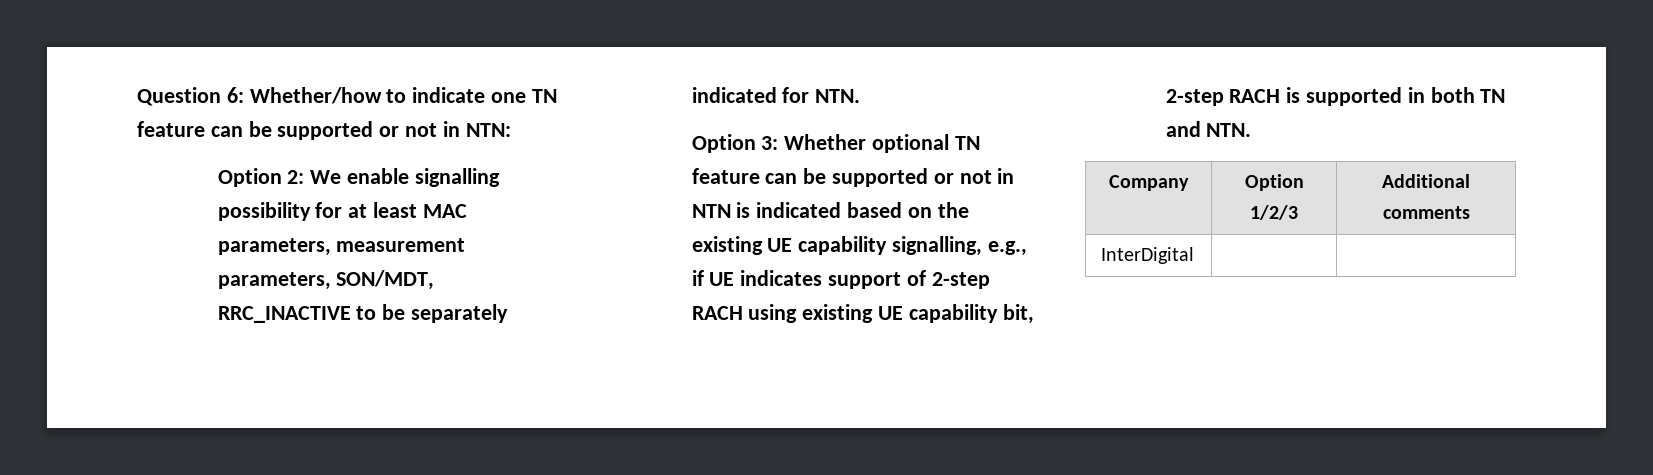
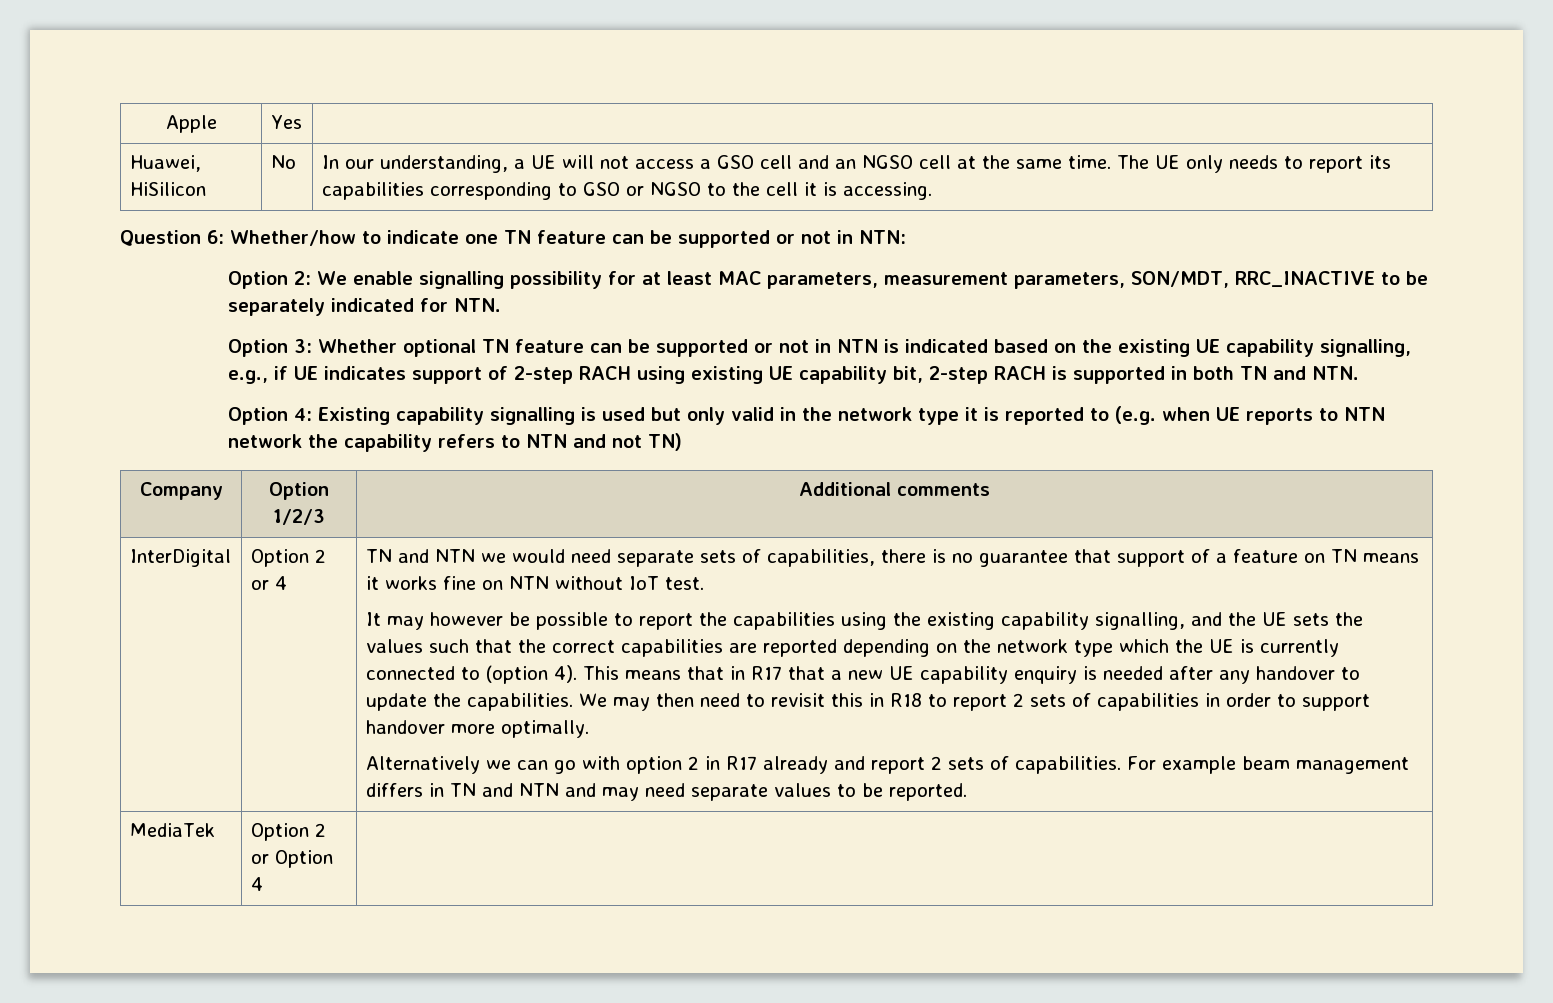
+ Apple | Yes |
+ Huawei, HiSilicon | No | In our understanding, a UE will not access a GSO cell and an NGSO cell at the same time. The UE only needs to report its capabilities corresponding to GSO or NGSO to the cell it is accessing.
+ Option 4: Existing capability signalling is used but only valid in the network type it is reported to (e.g. when UE reports to NTN network the capability refers to NTN and not TN)
+ Option 2 or 4 | TN and NTN we would need separate sets of capabilities, there is no guarantee that support of a feature on TN means it works fine on NTN without IoT test.
+ It may however be possible to report the capabilities using the existing capability signalling, and the UE sets the values such that the correct capabilities are reported depending on the network type which the UE is currently connected to (option 4). This means that in R17 that a new UE capability enquiry is needed after any handover to update the capabilities. We may then need to revisit this in R18 to report 2 sets of capabilities in order to support handover more optimally.
+ Alternatively we can go with option 2 in R17 already and report 2 sets of capabilities. For example beam management differs in TN and NTN and may need separate values to be reported.
+ MediaTek | Option 2 or Option 4 |

